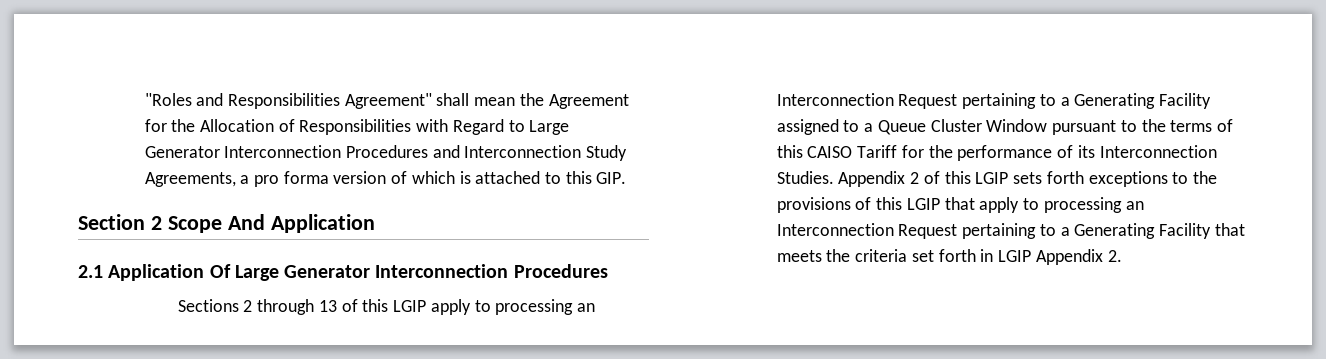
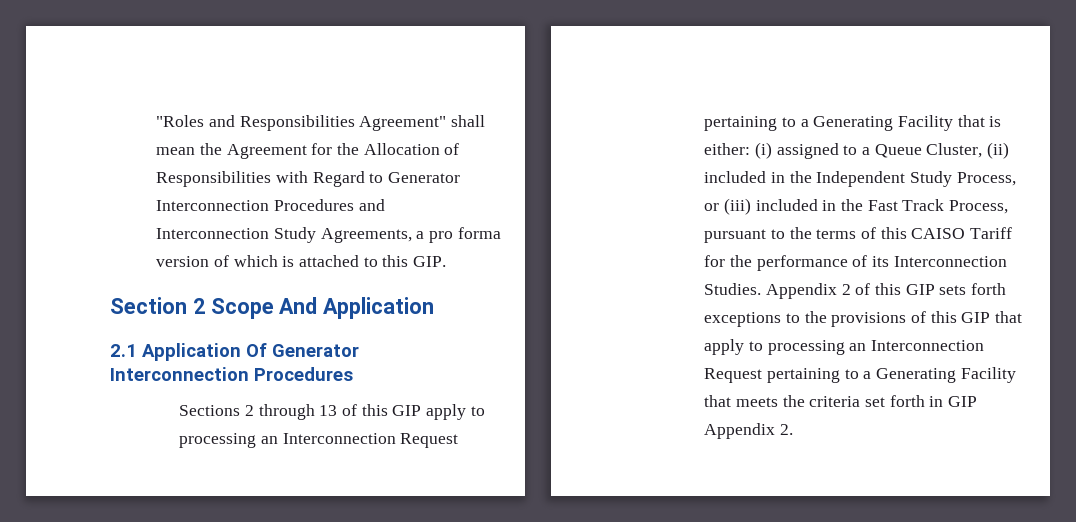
- "Roles and Responsibilities Agreement" shall mean the Agreement for the Allocation of Responsibilities with Regard to Large Generator Interconnection Procedures and Interconnection Study Agreements, a pro forma version of which is attached to this GIP.
+ "Roles and Responsibilities Agreement" shall mean the Agreement for the Allocation of Responsibilities with Regard to Generator Interconnection Procedures and Interconnection Study Agreements, a pro forma version of which is attached to this GIP.
- 2.1 Application Of Large Generator Interconnection Procedures
+ 2.1 Application Of Generator Interconnection Procedures
- Sections 2 through 13 of this LGIP apply to processing an Interconnection Request pertaining to a Generating Facility assigned to a Queue Cluster Window pursuant to the terms of this CAISO Tariff for the performance of its Interconnection Studies.
+ Sections 2 through 13 of this GIP apply to processing an Interconnection Request pertaining to a Generating Facility that is either: (i) assigned to a Queue Cluster, (ii) included in the Independent Study Process, or (iii) included in the Fast Track Process, pursuant to the terms of this CAISO Tariff for the performance of its Interconnection Studies.
- Appendix 2 of this LGIP sets forth exceptions to the provisions of this LGIP that apply to processing an Interconnection Request pertaining to a Generating Facility that meets the criteria set forth in LGIP Appendix 2.
+ Appendix 2 of this GIP sets forth exceptions to the provisions of this GIP that apply to processing an Interconnection Request pertaining to a Generating Facility that meets the criteria set forth in GIP Appendix 2.

